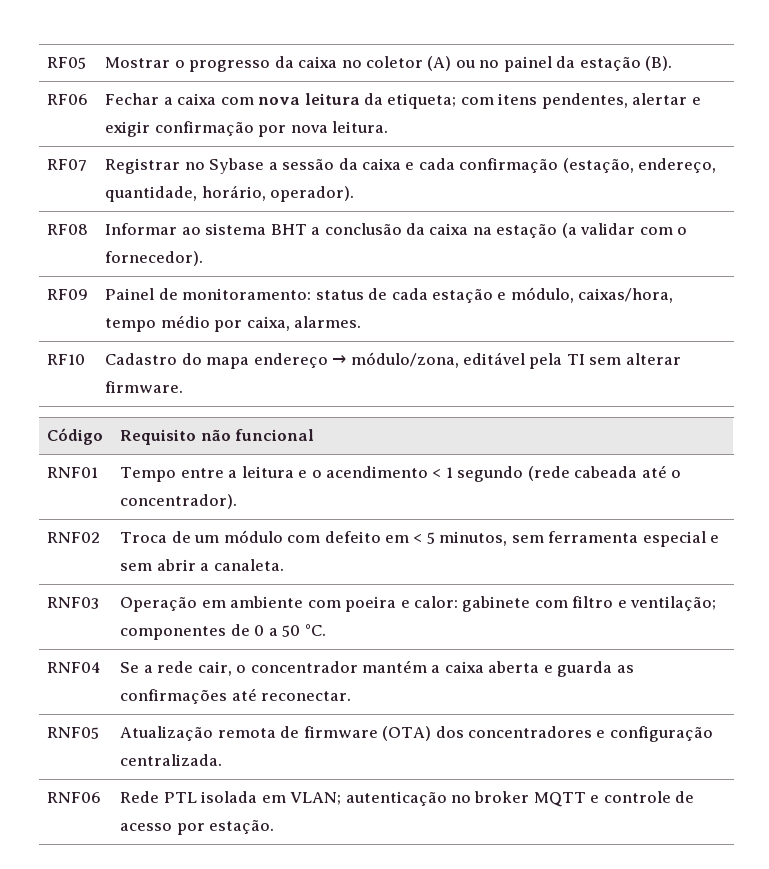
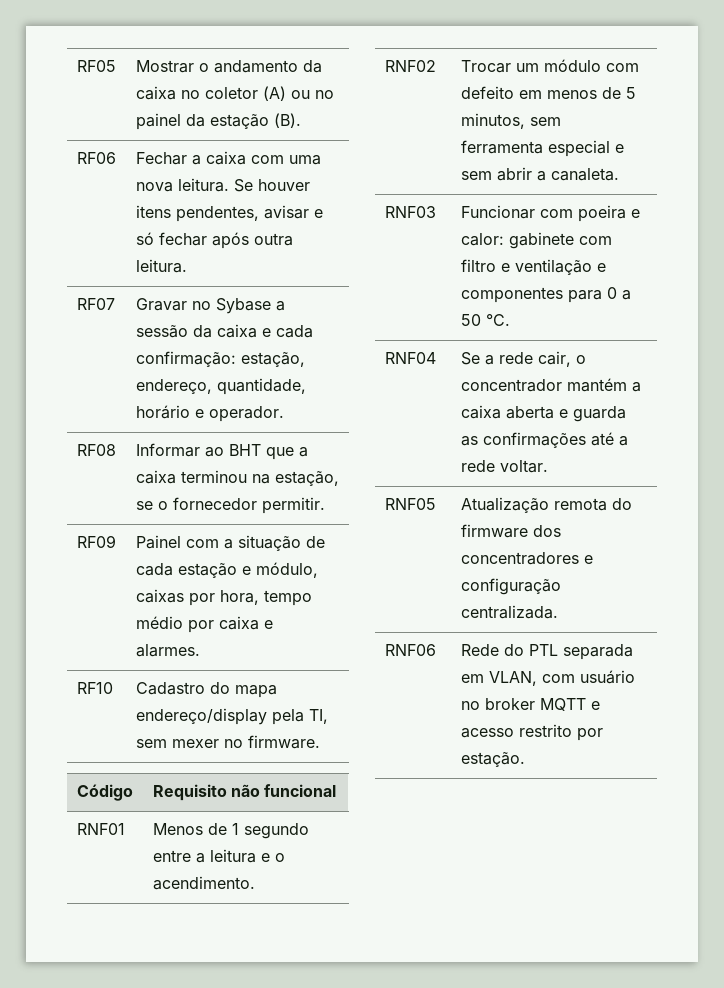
- RF05 | Mostrar o progresso da caixa no coletor (A) ou no painel da estação (B).
+ RF05 | Mostrar o andamento da caixa no coletor (A) ou no painel da estação (B).
- RF06 | Fechar a caixa com nova leitura da etiqueta; com itens pendentes, alertar e exigir confirmação por nova leitura.
+ RF06 | Fechar a caixa com uma nova leitura. Se houver itens pendentes, avisar e só fechar após outra leitura.
- RF07 | Registrar no Sybase a sessão da caixa e cada confirmação (estação, endereço, quantidade, horário, operador).
- RF08 | Informar ao sistema BHT a conclusão da caixa na estação (a validar com o fornecedor).
+ RF07 | Gravar no Sybase a sessão da caixa e cada confirmação: estação, endereço, quantidade, horário e operador.
+ RF08 | Informar ao BHT que a caixa terminou na estação, se o fornecedor permitir.
- RF09 | Painel de monitoramento: status de cada estação e módulo, caixas/hora, tempo médio por caixa, alarmes.
+ RF09 | Painel com a situação de cada estação e módulo, caixas por hora, tempo médio por caixa e alarmes.
- RF10 | Cadastro do mapa endereço → módulo/zona, editável pela TI sem alterar firmware.
+ RF10 | Cadastro do mapa endereço/display pela TI, sem mexer no firmware.
- RNF01 | Tempo entre a leitura e o acendimento < 1 segundo (rede cabeada até o concentrador).
+ RNF01 | Menos de 1 segundo entre a leitura e o acendimento.
- RNF02 | Troca de um módulo com defeito em < 5 minutos, sem ferramenta especial e sem abrir a canaleta.
+ RNF02 | Trocar um módulo com defeito em menos de 5 minutos, sem ferramenta especial e sem abrir a canaleta.
- RNF03 | Operação em ambiente com poeira e calor: gabinete com filtro e ventilação; componentes de 0 a 50 °C.
+ RNF03 | Funcionar com poeira e calor: gabinete com filtro e ventilação e componentes para 0 a 50 °C.
- RNF04 | Se a rede cair, o concentrador mantém a caixa aberta e guarda as confirmações até reconectar.
+ RNF04 | Se a rede cair, o concentrador mantém a caixa aberta e guarda as confirmações até a rede voltar.
- RNF05 | Atualização remota de firmware (OTA) dos concentradores e configuração centralizada.
+ RNF05 | Atualização remota do firmware dos concentradores e configuração centralizada.
- RNF06 | Rede PTL isolada em VLAN; autenticação no broker MQTT e controle de acesso por estação.
+ RNF06 | Rede do PTL separada em VLAN, com usuário no broker MQTT e acesso restrito por estação.

